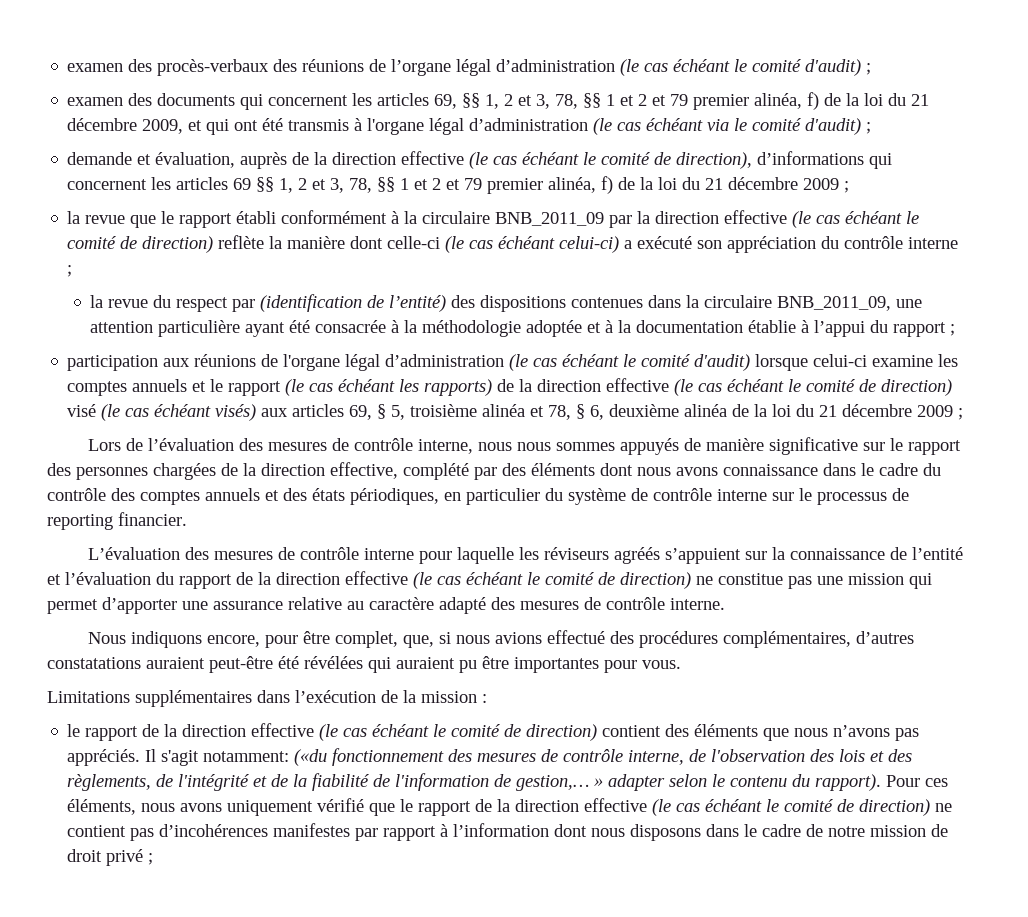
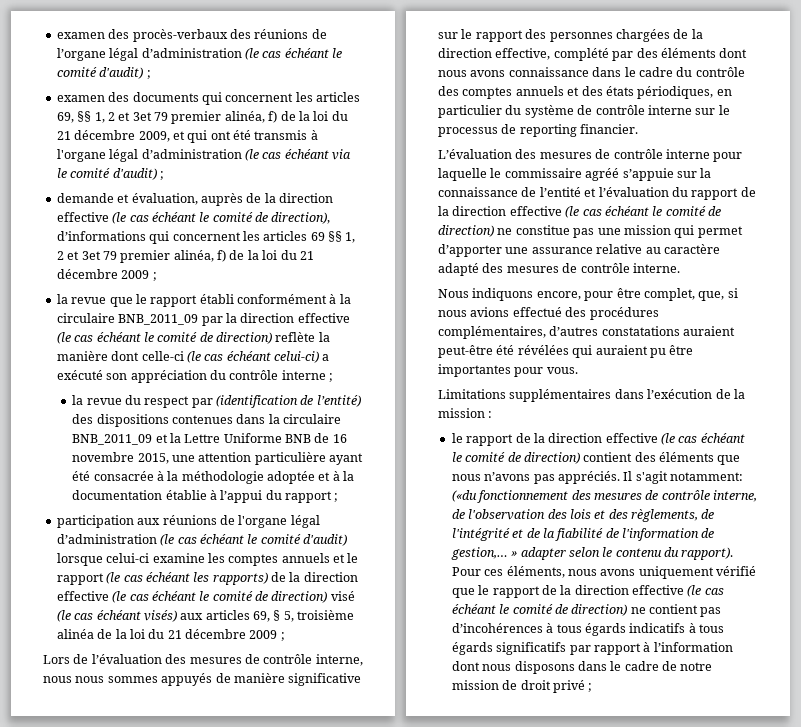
- examen des documents qui concernent les articles 69, §§ 1, 2 et 3, 78, §§ 1 et 2 et 79 premier alinéa, f) de la loi du 21 décembre 2009, et qui ont été transmis à l'organe légal d’administration (le cas échéant via le comité d'audit) ;
+ examen des documents qui concernent les articles 69, §§ 1, 2 et 3et 79 premier alinéa, f) de la loi du 21 décembre 2009, et qui ont été transmis à l'organe légal d’administration (le cas échéant via le comité d'audit) ;
- demande et évaluation, auprès de la direction effective (le cas échéant le comité de direction), d’informations qui concernent les articles 69 §§ 1, 2 et 3, 78, §§ 1 et 2 et 79 premier alinéa, f) de la loi du 21 décembre 2009 ;
+ demande et évaluation, auprès de la direction effective (le cas échéant le comité de direction), d’informations qui concernent les articles 69 §§ 1, 2 et 3et 79 premier alinéa, f) de la loi du 21 décembre 2009 ;
- la revue du respect par (identification de l’entité) des dispositions contenues dans la circulaire BNB_2011_09, une attention particulière ayant été consacrée à la méthodologie adoptée et à la documentation établie à l’appui du rapport ;
+ la revue du respect par (identification de l’entité) des dispositions contenues dans la circulaire BNB_2011_09 et la Lettre Uniforme BNB de 16 novembre 2015, une attention particulière ayant été consacrée à la méthodologie adoptée et à la documentation établie à l’appui du rapport ;
- participation aux réunions de l'organe légal d’administration (le cas échéant le comité d'audit) lorsque celui-ci examine les comptes annuels et le rapport (le cas échéant les rapports) de la direction effective (le cas échéant le comité de direction) visé (le cas échéant visés) aux articles 69, § 5, troisième alinéa et 78, § 6, deuxième alinéa de la loi du 21 décembre 2009 ;
+ participation aux réunions de l'organe légal d’administration (le cas échéant le comité d'audit) lorsque celui-ci examine les comptes annuels et le rapport (le cas échéant les rapports) de la direction effective (le cas échéant le comité de direction) visé (le cas échéant visés) aux articles 69, § 5, troisième alinéa de la loi du 21 décembre 2009 ;
- L’évaluation des mesures de contrôle interne pour laquelle les réviseurs agréés s’appuient sur la connaissance de l’entité et l’évaluation du rapport de la direction effective (le cas échéant le comité de direction) ne constitue pas une mission qui permet d’apporter une assurance relative au caractère adapté des mesures de contrôle interne.
+ L’évaluation des mesures de contrôle interne pour laquelle le commissaire agréé s’appuie sur la connaissance de l’entité et l’évaluation du rapport de la direction effective (le cas échéant le comité de direction) ne constitue pas une mission qui permet d’apporter une assurance relative au caractère adapté des mesures de contrôle interne.
- Pour ces éléments, nous avons uniquement vérifié que le rapport de la direction effective (le cas échéant le comité de direction) ne contient pas d’incohérences manifestes par rapport à l’information dont nous disposons dans le cadre de notre mission de droit privé ;
+ Pour ces éléments, nous avons uniquement vérifié que le rapport de la direction effective (le cas échéant le comité de direction) ne contient pas d’incohérences à tous égards indicatifs à tous égards significatifs par rapport à l’information dont nous disposons dans le cadre de notre mission de droit privé ;

